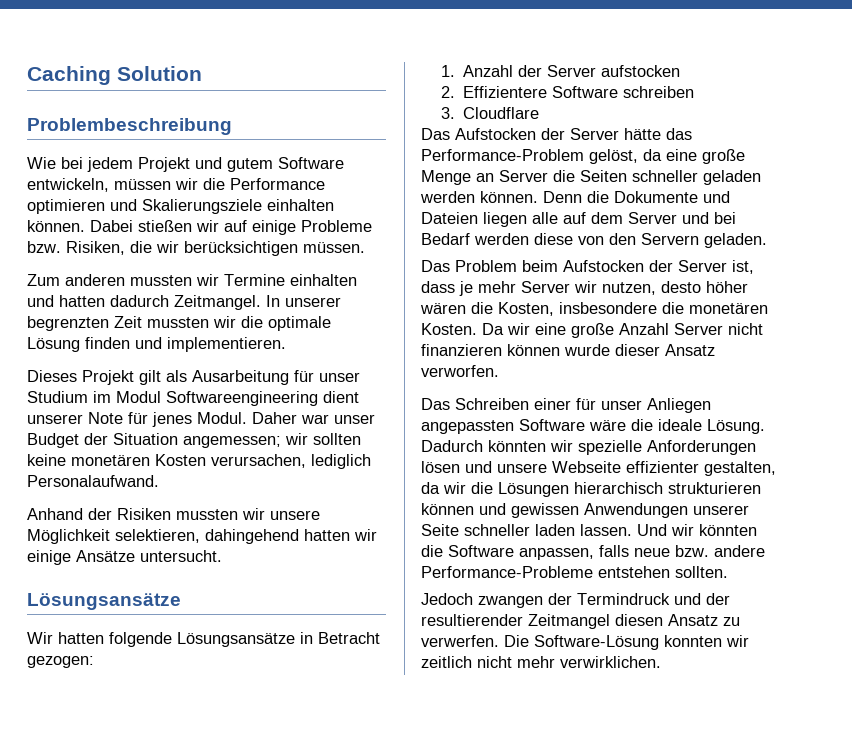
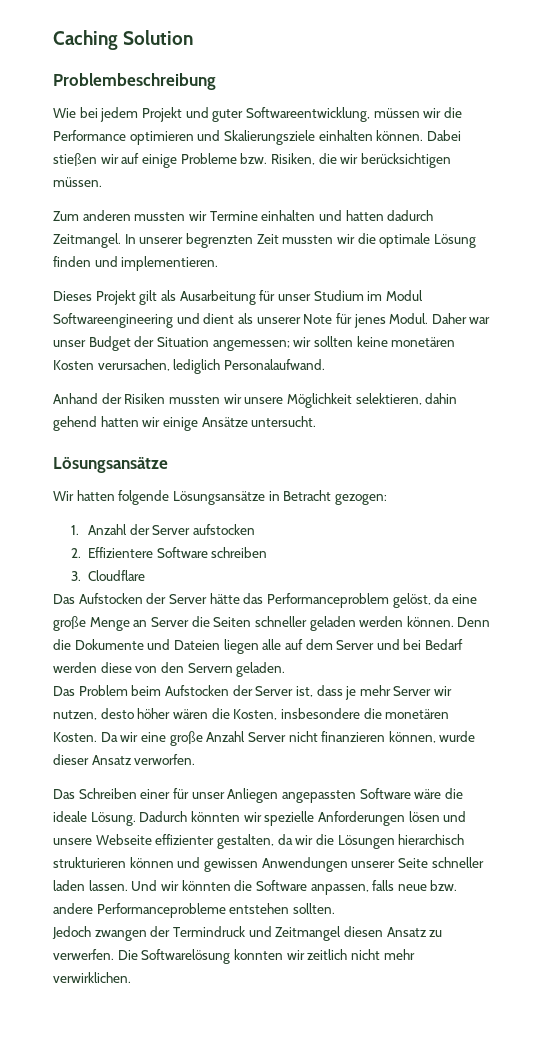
- Wie bei jedem Projekt und gutem Software entwickeln, müssen wir die Performance optimieren und Skalierungsziele einhalten können.
+ Wie bei jedem Projekt und guter Softwareentwicklung, müssen wir die Performance optimieren und Skalierungsziele einhalten können.
- Dieses Projekt gilt als Ausarbeitung für unser Studium im Modul Softwareengineering dient unserer Note für jenes Modul.
+ Dieses Projekt gilt als Ausarbeitung für unser Studium im Modul Softwareengineering und dient als unserer Note für jenes Modul.
- Anhand der Risiken mussten wir unsere Möglichkeit selektieren, dahingehend hatten wir einige Ansätze untersucht.
+ Anhand der Risiken mussten wir unsere Möglichkeit selektieren, dahin gehend hatten wir einige Ansätze untersucht.
- Das Aufstocken der Server hätte das Performance-Problem gelöst, da eine große Menge an Server die Seiten schneller geladen werden können.
+ Das Aufstocken der Server hätte das Performanceproblem gelöst, da eine große Menge an Server die Seiten schneller geladen werden können.
- Da wir eine große Anzahl Server nicht finanzieren können wurde dieser Ansatz verworfen.
+ Da wir eine große Anzahl Server nicht finanzieren können, wurde dieser Ansatz verworfen.
- Und wir könnten die Software anpassen, falls neue bzw. andere Performance-Probleme entstehen sollten.
+ Und wir könnten die Software anpassen, falls neue bzw. andere Performanceprobleme entstehen sollten.
- Jedoch zwangen der Termindruck und der resultierender Zeitmangel diesen Ansatz zu verwerfen.
+ Jedoch zwangen der Termindruck und Zeitmangel diesen Ansatz zu verwerfen.
- Die Software-Lösung konnten wir zeitlich nicht mehr verwirklichen.
+ Die Softwarelösung konnten wir zeitlich nicht mehr verwirklichen.

